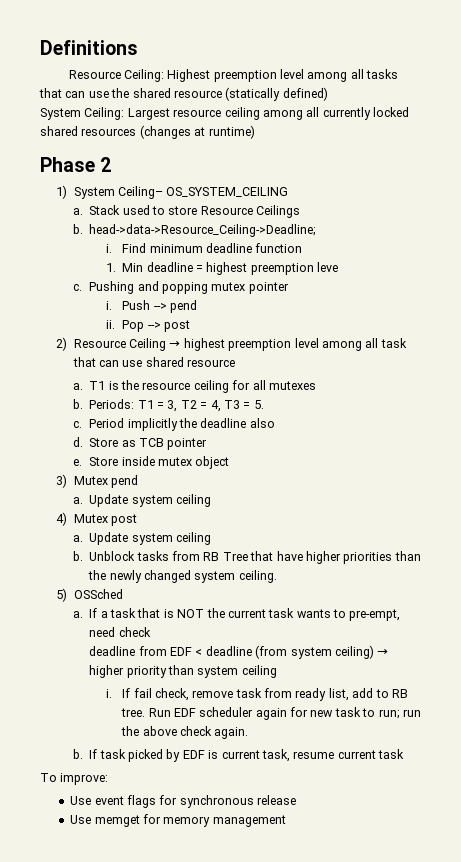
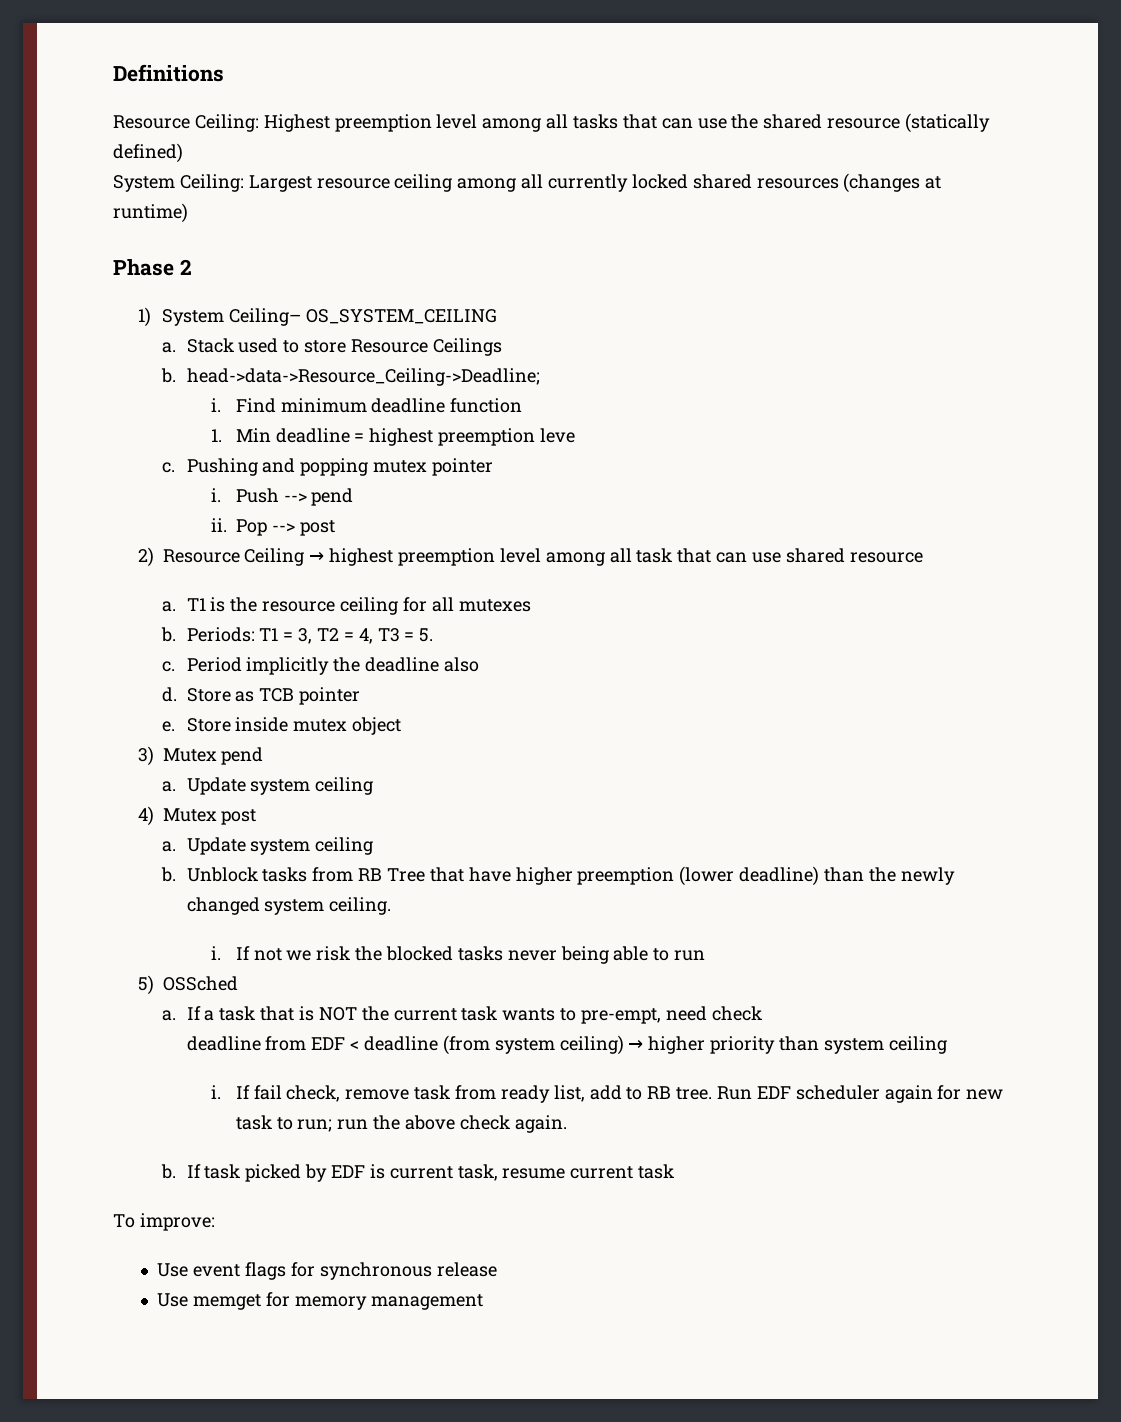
- Unblock tasks from RB Tree that have higher priorities than the newly changed system ceiling.
+ Unblock tasks from RB Tree that have higher preemption (lower deadline) than the newly changed system ceiling.
+ i. If not we risk the blocked tasks never being able to run

